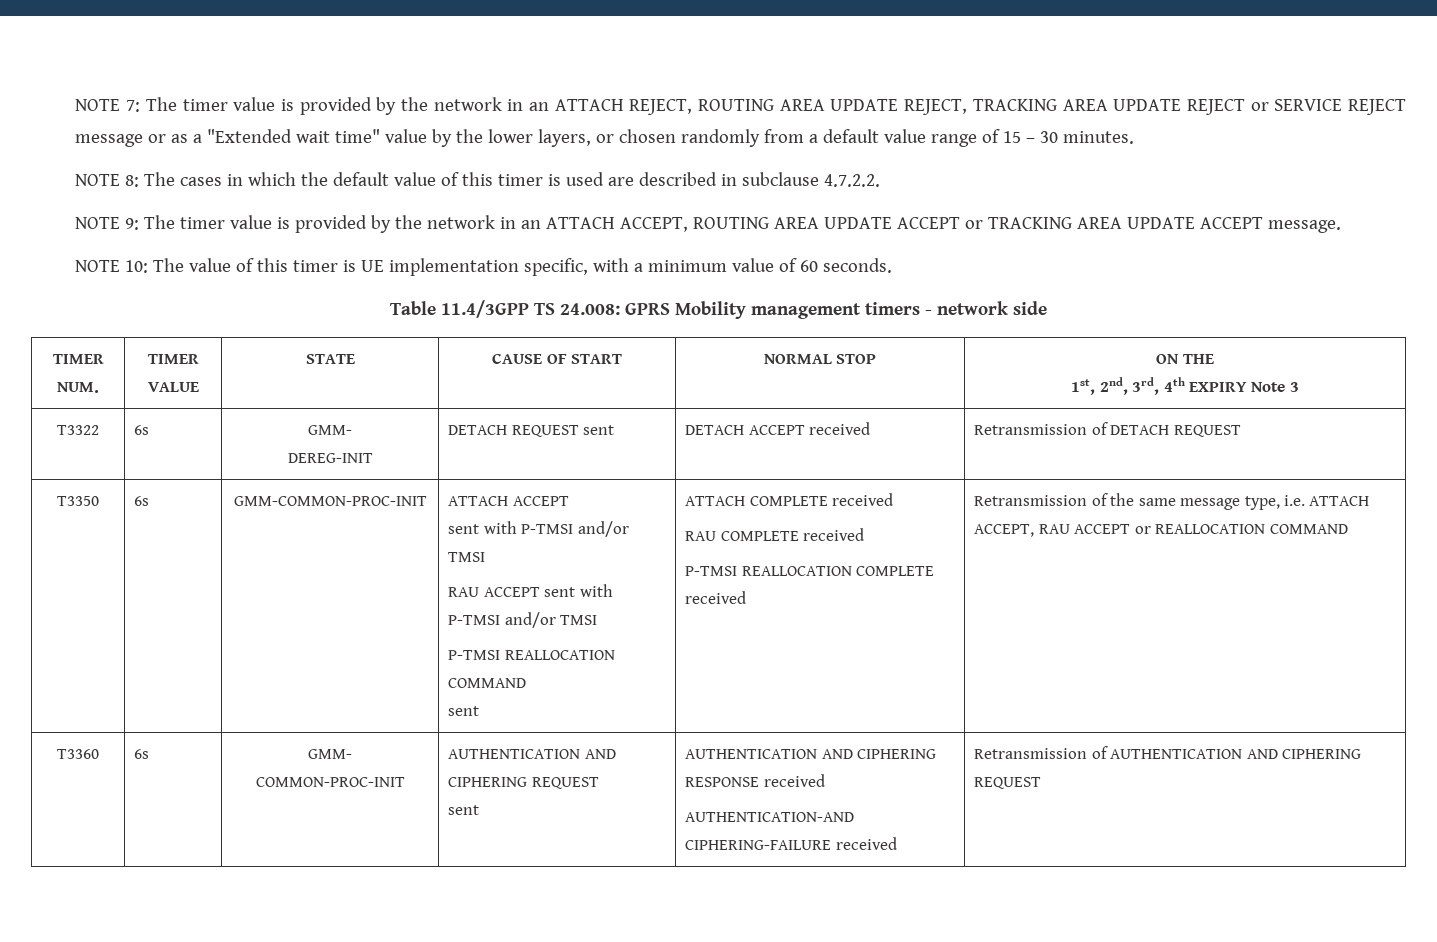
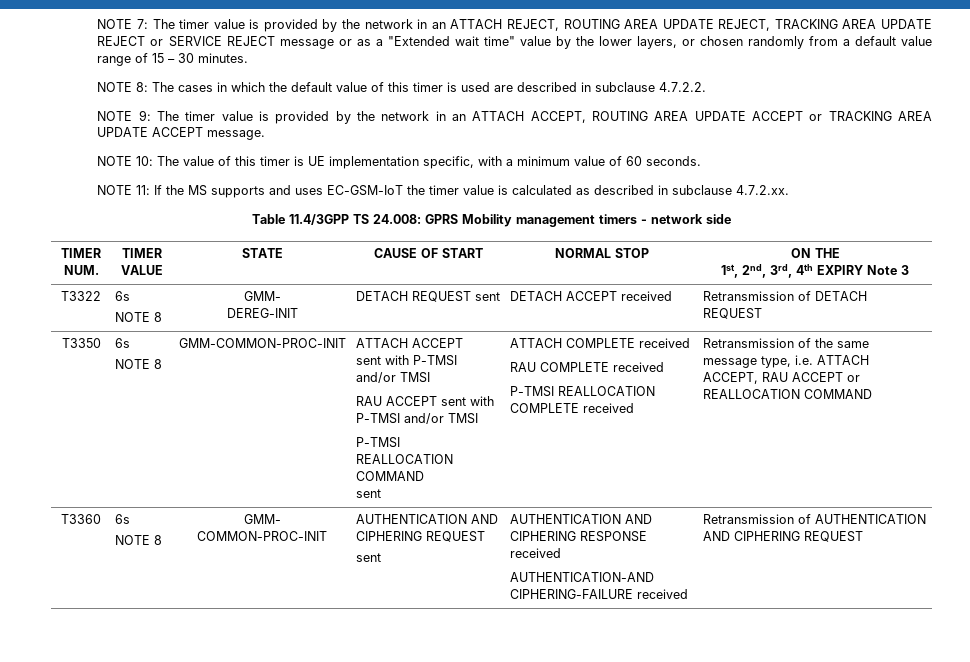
+ NOTE 11: If the MS supports and uses EC-GSM-IoT the timer value is calculated as described in subclause 4.7.2.xx.
- T3322 | 6s | GMM-
+ T3322 | 6s
+ NOTE 8 | GMM-
  T3350 | 6s
+ NOTE 8
- T3360 | 6s | GMM- COMMON-PROC-INIT | AUTHENTICATION AND CIPHERING REQUEST
+ T3360 | 6s
+ NOTE 8 | GMM- COMMON-PROC-INIT | AUTHENTICATION AND CIPHERING REQUEST

